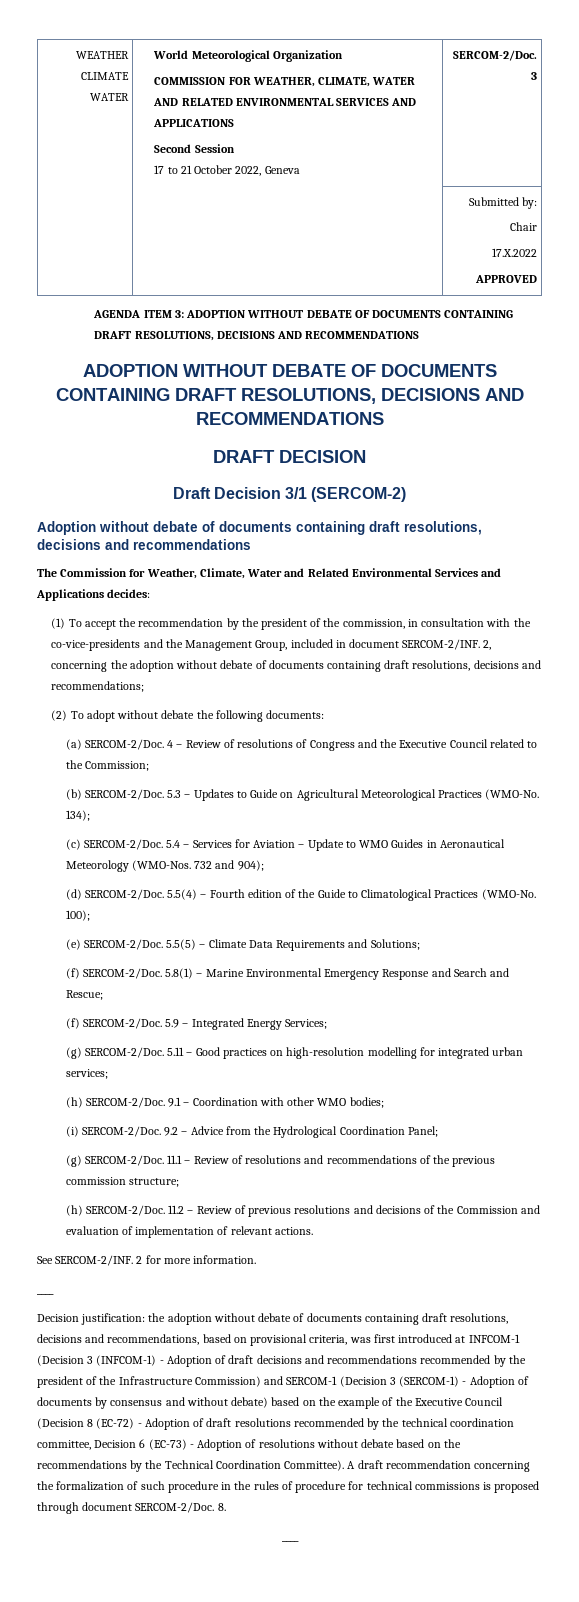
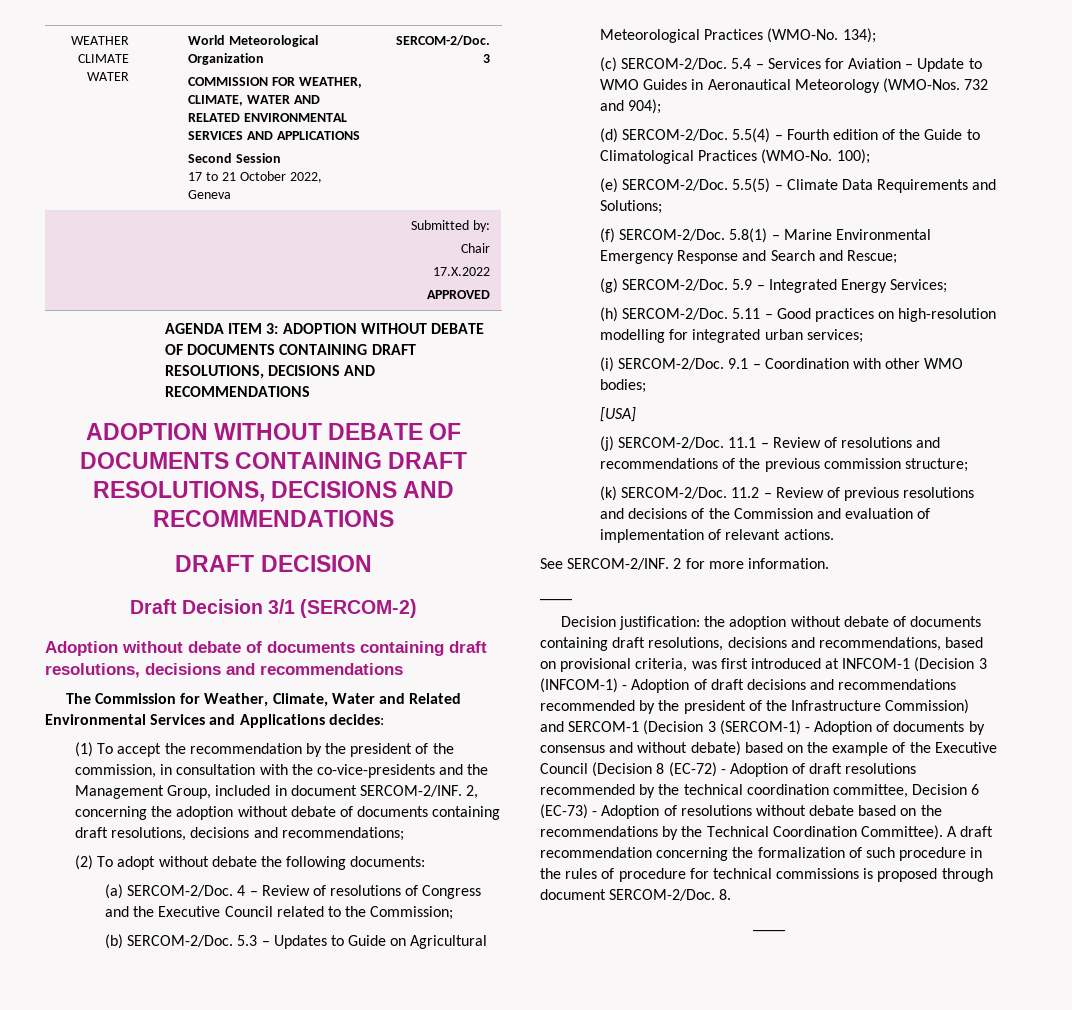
  5.8(1) – Marine Environmental Emergency Response and Search and Rescue;
- (f) SERCOM-2/Doc.
+ (g) SERCOM-2/Doc.
  5.9 – Integrated Energy Services;
- (g) SERCOM-2/Doc.
+ (h) SERCOM-2/Doc.
  5.11 – Good practices on high-resolution modelling for integrated urban services;
- (h) SERCOM-2/Doc.
+ (i) SERCOM-2/Doc.
- (i) SERCOM-2/Doc. 9.2 – Advice from the Hydrological Coordination Panel;
- (g) SERCOM-2/Doc.
+ [USA]
+ (j) SERCOM-2/Doc.
  11.1 – Review of resolutions and recommendations of the previous commission structure;
- (h) SERCOM-2/Doc.
+ (k) SERCOM-2/Doc.

